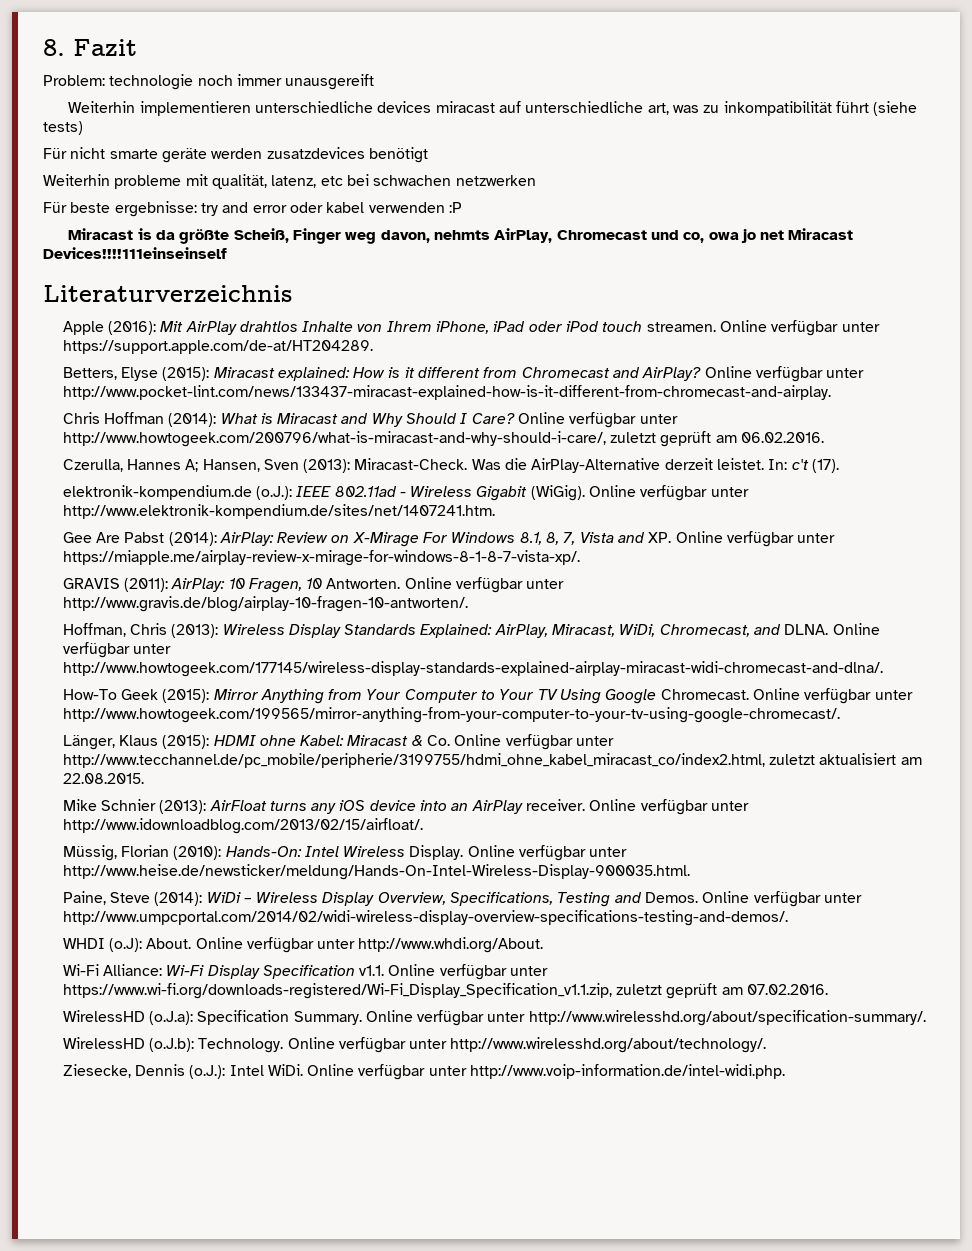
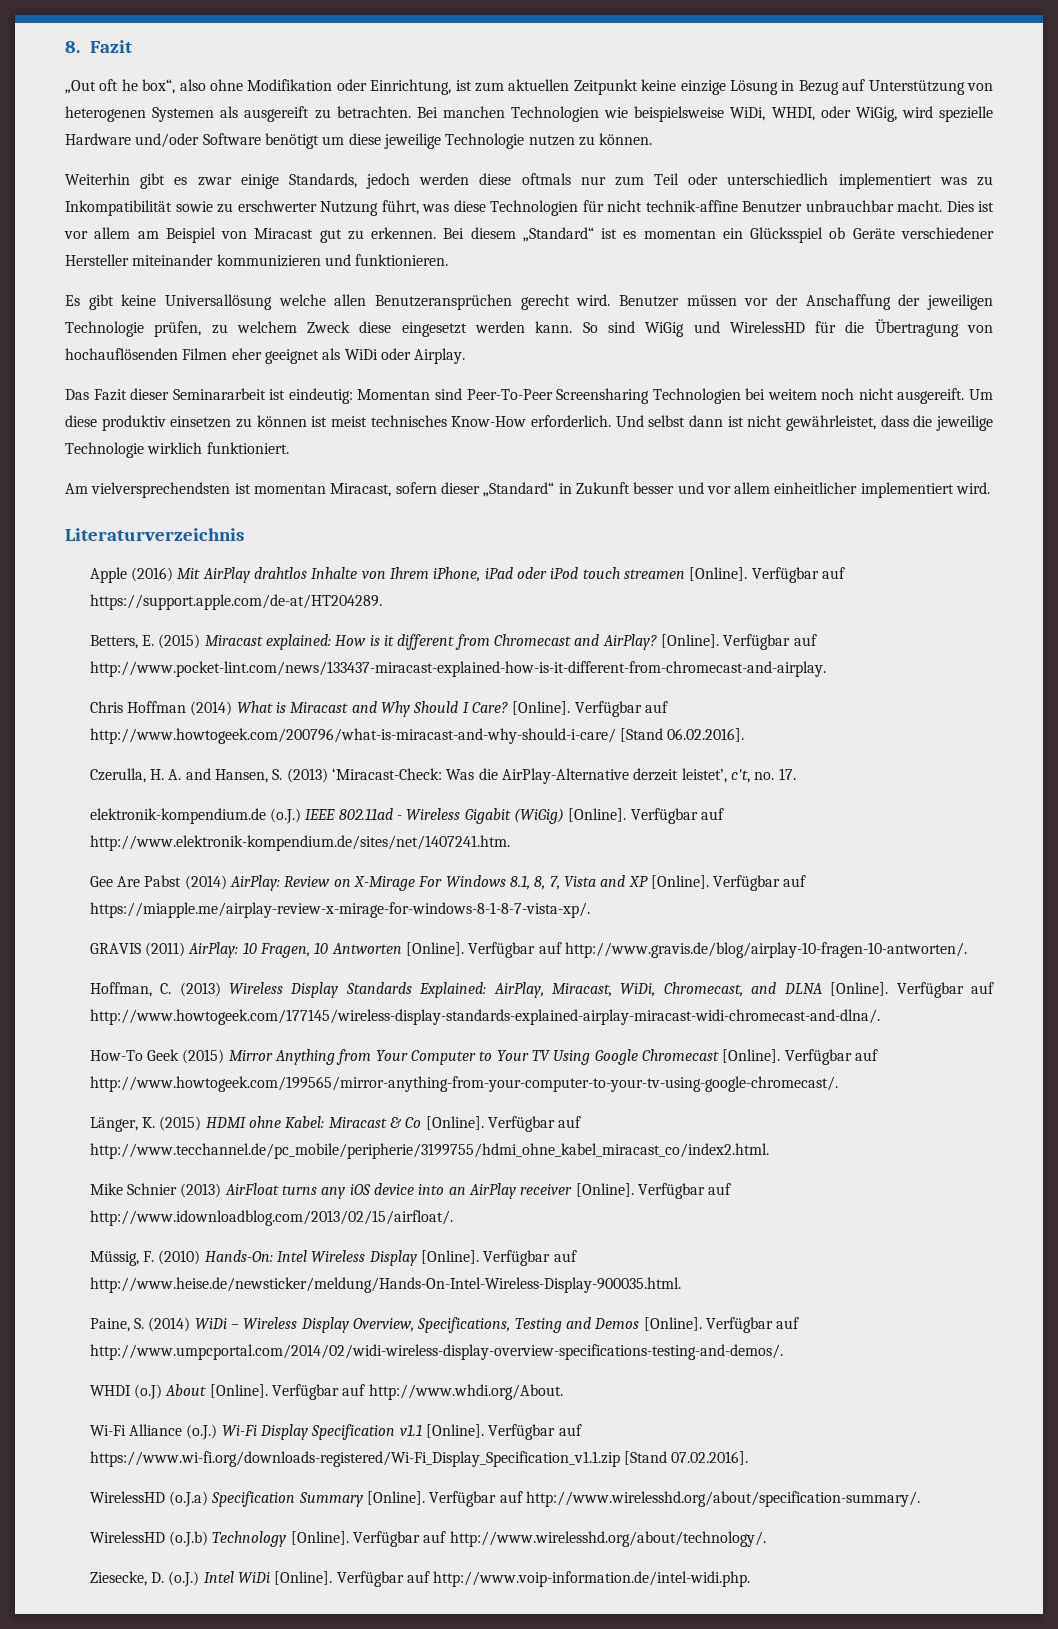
- Problem: technologie noch immer unausgereift
- Weiterhin implementieren unterschiedliche devices miracast auf unterschiedliche art, was zu inkompatibilität führt (siehe tests)
- Für nicht smarte geräte werden zusatzdevices benötigt
- Weiterhin probleme mit qualität, latenz, etc bei schwachen netzwerken
- Für beste ergebnisse: try and error oder kabel verwenden :P
- Miracast is da größte Scheiß, Finger weg davon, nehmts AirPlay, Chromecast und co, owa jo net Miracast Devices!!!!111einseinself
+ „Out oft he box“, also ohne Modifikation oder Einrichtung, ist zum aktuellen Zeitpunkt keine einzige Lösung in Bezug auf Unterstützung von heterogenen Systemen als ausgereift zu betrachten. Bei manchen Technologien wie beispielsweise WiDi, WHDI, oder WiGig, wird spezielle Hardware und/oder Software benötigt um diese jeweilige Technologie nutzen zu können.
+ Weiterhin gibt es zwar einige Standards, jedoch werden diese oftmals nur zum Teil oder unterschiedlich implementiert was zu Inkompatibilität sowie zu erschwerter Nutzung führt, was diese Technologien für nicht technik-affine Benutzer unbrauchbar macht. Dies ist vor allem am Beispiel von Miracast gut zu erkennen. Bei diesem „Standard“ ist es momentan ein Glücksspiel ob Geräte verschiedener Hersteller miteinander kommunizieren und funktionieren.
+ Es gibt keine Universallösung welche allen Benutzeransprüchen gerecht wird. Benutzer müssen vor der Anschaffung der jeweiligen Technologie prüfen, zu welchem Zweck diese eingesetzt werden kann. So sind WiGig und WirelessHD für die Übertragung von hochauflösenden Filmen eher geeignet als WiDi oder Airplay.
+ Das Fazit dieser Seminararbeit ist eindeutig: Momentan sind Peer-To-Peer Screensharing Technologien bei weitem noch nicht ausgereift. Um diese produktiv einsetzen zu können ist meist technisches Know-How erforderlich. Und selbst dann ist nicht gewährleistet, dass die jeweilige Technologie wirklich funktioniert.
+ Am vielversprechendsten ist momentan Miracast, sofern dieser „Standard“ in Zukunft besser und vor allem einheitlicher implementiert wird.
- Apple (2016): Mit AirPlay drahtlos Inhalte von Ihrem iPhone, iPad oder iPod touch streamen. Online verfügbar unter https://support.apple.com/de-at/HT204289.
+ Apple (2016) Mit AirPlay drahtlos Inhalte von Ihrem iPhone, iPad oder iPod touch streamen [Online]. Verfügbar auf https://support.apple.com/de-at/HT204289.
- Betters, Elyse (2015): Miracast explained: How is it different from Chromecast and AirPlay?
+ Betters, E. (2015) Miracast explained: How is it different from Chromecast and AirPlay?
- Online verfügbar unter http://www.pocket-lint.com/news/133437-miracast-explained-how-is-it-different-from-chromecast-and-airplay.
+ [Online]. Verfügbar auf http://www.pocket-lint.com/news/133437-miracast-explained-how-is-it-different-from-chromecast-and-airplay.
- Chris Hoffman (2014): What is Miracast and Why Should I Care?
+ Chris Hoffman (2014) What is Miracast and Why Should I Care?
- Online verfügbar unter http://www.howtogeek.com/200796/what-is-miracast-and-why-should-i-care/, zuletzt geprüft am 06.02.2016.
- Czerulla, Hannes A; Hansen, Sven (2013): Miracast-Check. Was die AirPlay-Alternative derzeit leistet. In: c't (17).
+ [Online]. Verfügbar auf http://www.howtogeek.com/200796/what-is-miracast-and-why-should-i-care/ [Stand 06.02.2016].
+ Czerulla, H. A. and Hansen, S. (2013) ‘Miracast-Check: Was die AirPlay-Alternative derzeit leistet’, c't, no. 17.
- elektronik-kompendium.de (o.J.): IEEE 802.11ad - Wireless Gigabit (WiGig). Online verfügbar unter http://www.elektronik-kompendium.de/sites/net/1407241.htm.
+ elektronik-kompendium.de (o.J.) IEEE 802.11ad - Wireless Gigabit (WiGig) [Online]. Verfügbar auf http://www.elektronik-kompendium.de/sites/net/1407241.htm.
- Gee Are Pabst (2014): AirPlay: Review on X-Mirage For Windows 8.1, 8, 7, Vista and XP. Online verfügbar unter https://miapple.me/airplay-review-x-mirage-for-windows-8-1-8-7-vista-xp/.
+ Gee Are Pabst (2014) AirPlay: Review on X-Mirage For Windows 8.1, 8, 7, Vista and XP [Online]. Verfügbar auf https://miapple.me/airplay-review-x-mirage-for-windows-8-1-8-7-vista-xp/.
- GRAVIS (2011): AirPlay: 10 Fragen, 10 Antworten. Online verfügbar unter http://www.gravis.de/blog/airplay-10-fragen-10-antworten/.
+ GRAVIS (2011) AirPlay: 10 Fragen, 10 Antworten [Online]. Verfügbar auf http://www.gravis.de/blog/airplay-10-fragen-10-antworten/.
- Hoffman, Chris (2013): Wireless Display Standards Explained: AirPlay, Miracast, WiDi, Chromecast, and DLNA. Online verfügbar unter http://www.howtogeek.com/177145/wireless-display-standards-explained-airplay-miracast-widi-chromecast-and-dlna/.
+ Hoffman, C. (2013) Wireless Display Standards Explained: AirPlay, Miracast, WiDi, Chromecast, and DLNA [Online]. Verfügbar auf http://www.howtogeek.com/177145/wireless-display-standards-explained-airplay-miracast-widi-chromecast-and-dlna/.
- How-To Geek (2015): Mirror Anything from Your Computer to Your TV Using Google Chromecast. Online verfügbar unter http://www.howtogeek.com/199565/mirror-anything-from-your-computer-to-your-tv-using-google-chromecast/.
+ How-To Geek (2015) Mirror Anything from Your Computer to Your TV Using Google Chromecast [Online]. Verfügbar auf http://www.howtogeek.com/199565/mirror-anything-from-your-computer-to-your-tv-using-google-chromecast/.
- Länger, Klaus (2015): HDMI ohne Kabel: Miracast & Co. Online verfügbar unter http://www.tecchannel.de/pc_mobile/peripherie/3199755/hdmi_ohne_kabel_miracast_co/index2.html, zuletzt aktualisiert am 22.08.2015.
+ Länger, K. (2015) HDMI ohne Kabel: Miracast & Co [Online]. Verfügbar auf http://www.tecchannel.de/pc_mobile/peripherie/3199755/hdmi_ohne_kabel_miracast_co/index2.html.
- Mike Schnier (2013): AirFloat turns any iOS device into an AirPlay receiver. Online verfügbar unter http://www.idownloadblog.com/2013/02/15/airfloat/.
+ Mike Schnier (2013) AirFloat turns any iOS device into an AirPlay receiver [Online]. Verfügbar auf http://www.idownloadblog.com/2013/02/15/airfloat/.
- Müssig, Florian (2010): Hands-On: Intel Wireless Display. Online verfügbar unter http://www.heise.de/newsticker/meldung/Hands-On-Intel-Wireless-Display-900035.html.
+ Müssig, F. (2010) Hands-On: Intel Wireless Display [Online]. Verfügbar auf http://www.heise.de/newsticker/meldung/Hands-On-Intel-Wireless-Display-900035.html.
- Paine, Steve (2014): WiDi – Wireless Display Overview, Specifications, Testing and Demos. Online verfügbar unter http://www.umpcportal.com/2014/02/widi-wireless-display-overview-specifications-testing-and-demos/.
- WHDI (o.J): About. Online verfügbar unter http://www.whdi.org/About.
+ Paine, S. (2014) WiDi – Wireless Display Overview, Specifications, Testing and Demos [Online]. Verfügbar auf http://www.umpcportal.com/2014/02/widi-wireless-display-overview-specifications-testing-and-demos/.
+ WHDI (o.J) About [Online]. Verfügbar auf http://www.whdi.org/About.
- Wi-Fi Alliance: Wi-Fi Display Specification v1.1. Online verfügbar unter https://www.wi-fi.org/downloads-registered/Wi-Fi_Display_Specification_v1.1.zip, zuletzt geprüft am 07.02.2016.
- WirelessHD (o.J.a): Specification Summary. Online verfügbar unter http://www.wirelesshd.org/about/specification-summary/.
- WirelessHD (o.J.b): Technology. Online verfügbar unter http://www.wirelesshd.org/about/technology/.
- Ziesecke, Dennis (o.J.): Intel WiDi. Online verfügbar unter http://www.voip-information.de/intel-widi.php.
+ Wi-Fi Alliance (o.J.) Wi-Fi Display Specification v1.1 [Online]. Verfügbar auf https://www.wi-fi.org/downloads-registered/Wi-Fi_Display_Specification_v1.1.zip [Stand 07.02.2016].
+ WirelessHD (o.J.a) Specification Summary [Online]. Verfügbar auf http://www.wirelesshd.org/about/specification-summary/.
+ WirelessHD (o.J.b) Technology [Online]. Verfügbar auf http://www.wirelesshd.org/about/technology/.
+ Ziesecke, D. (o.J.) Intel WiDi [Online]. Verfügbar auf http://www.voip-information.de/intel-widi.php.

